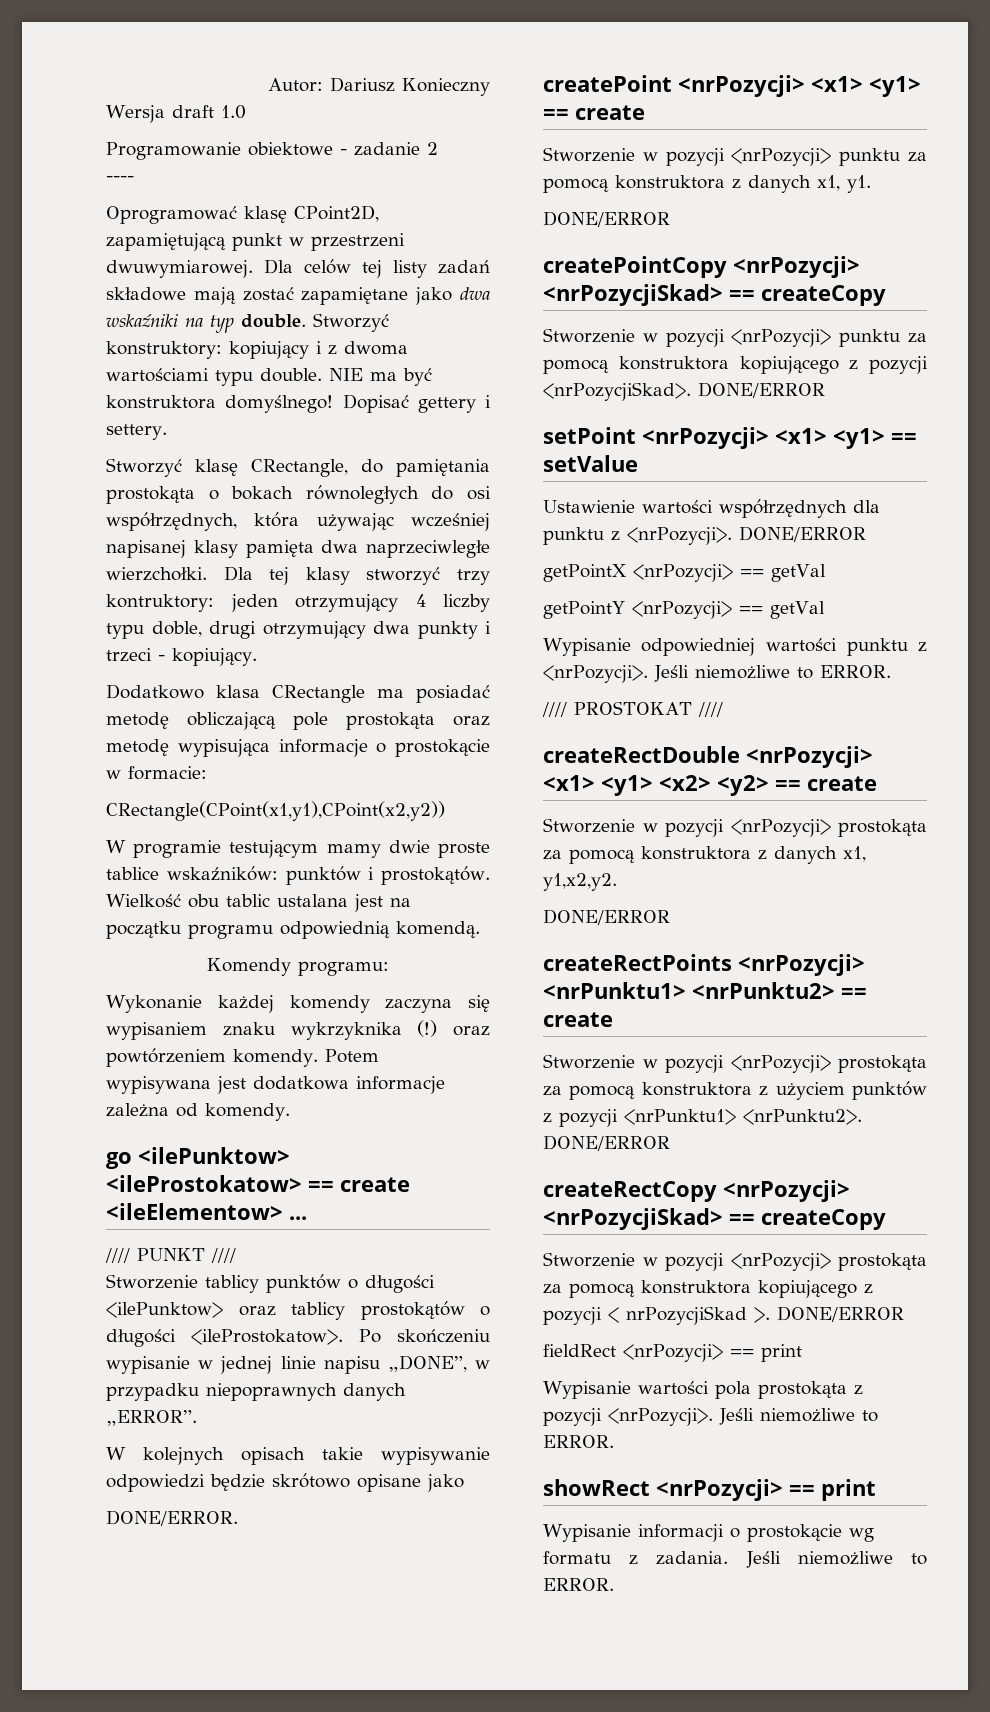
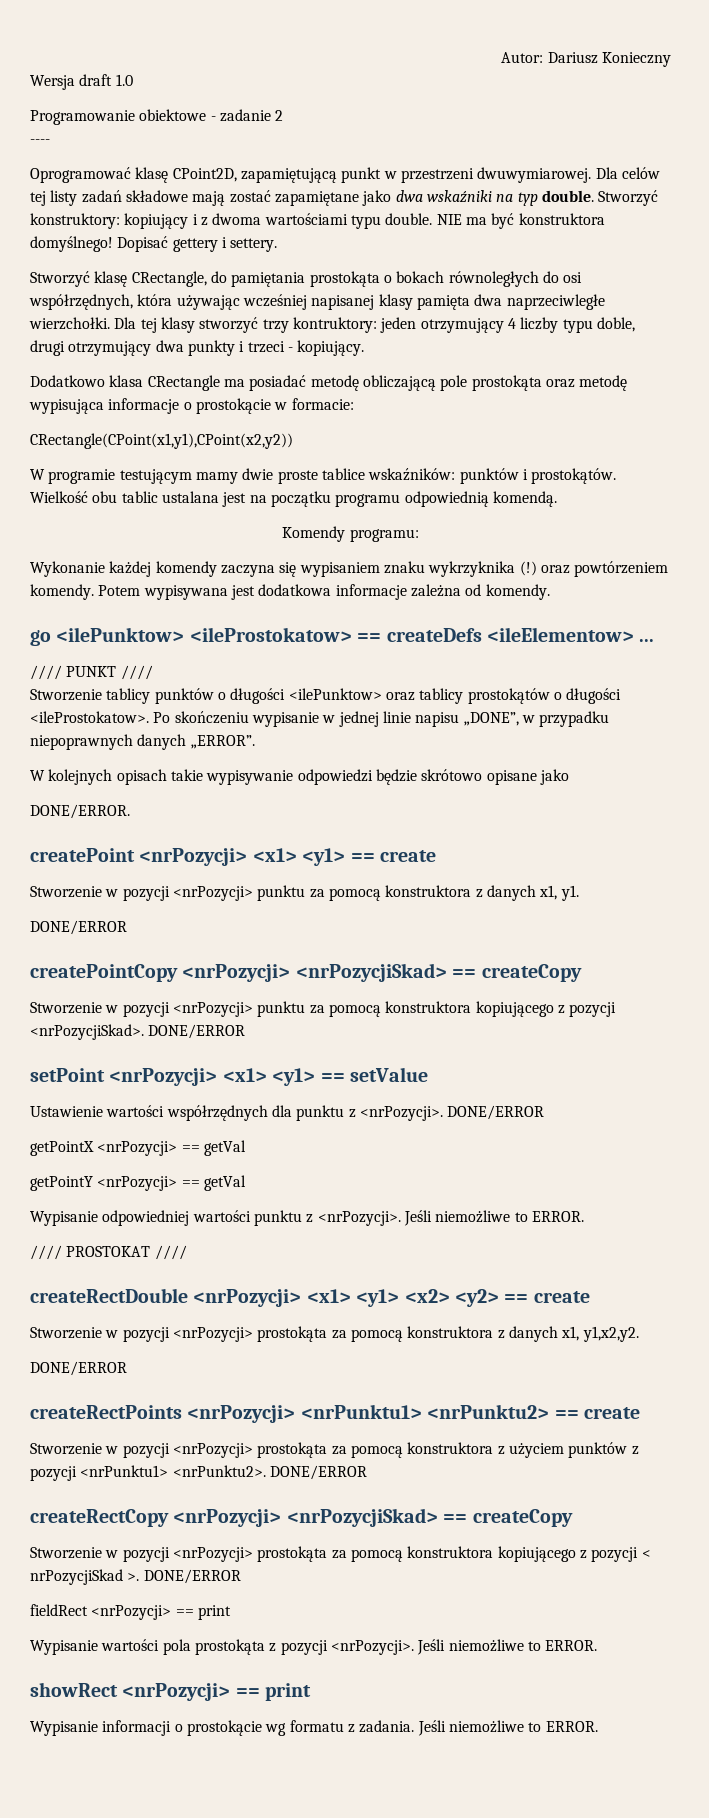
- go <ilePunktow> <ileProstokatow> == create <ileElementow> ...
+ go <ilePunktow> <ileProstokatow> == createDefs <ileElementow> ...

